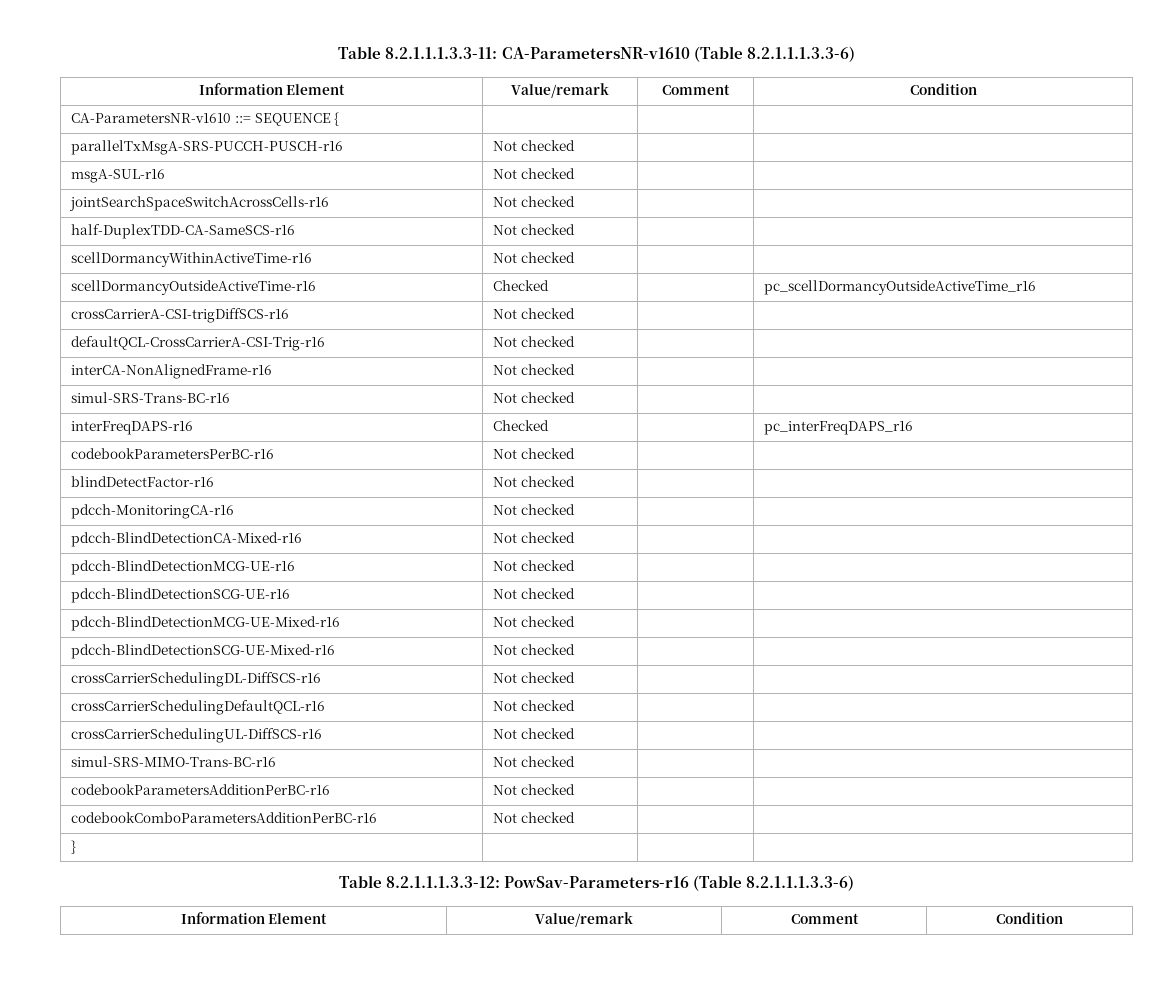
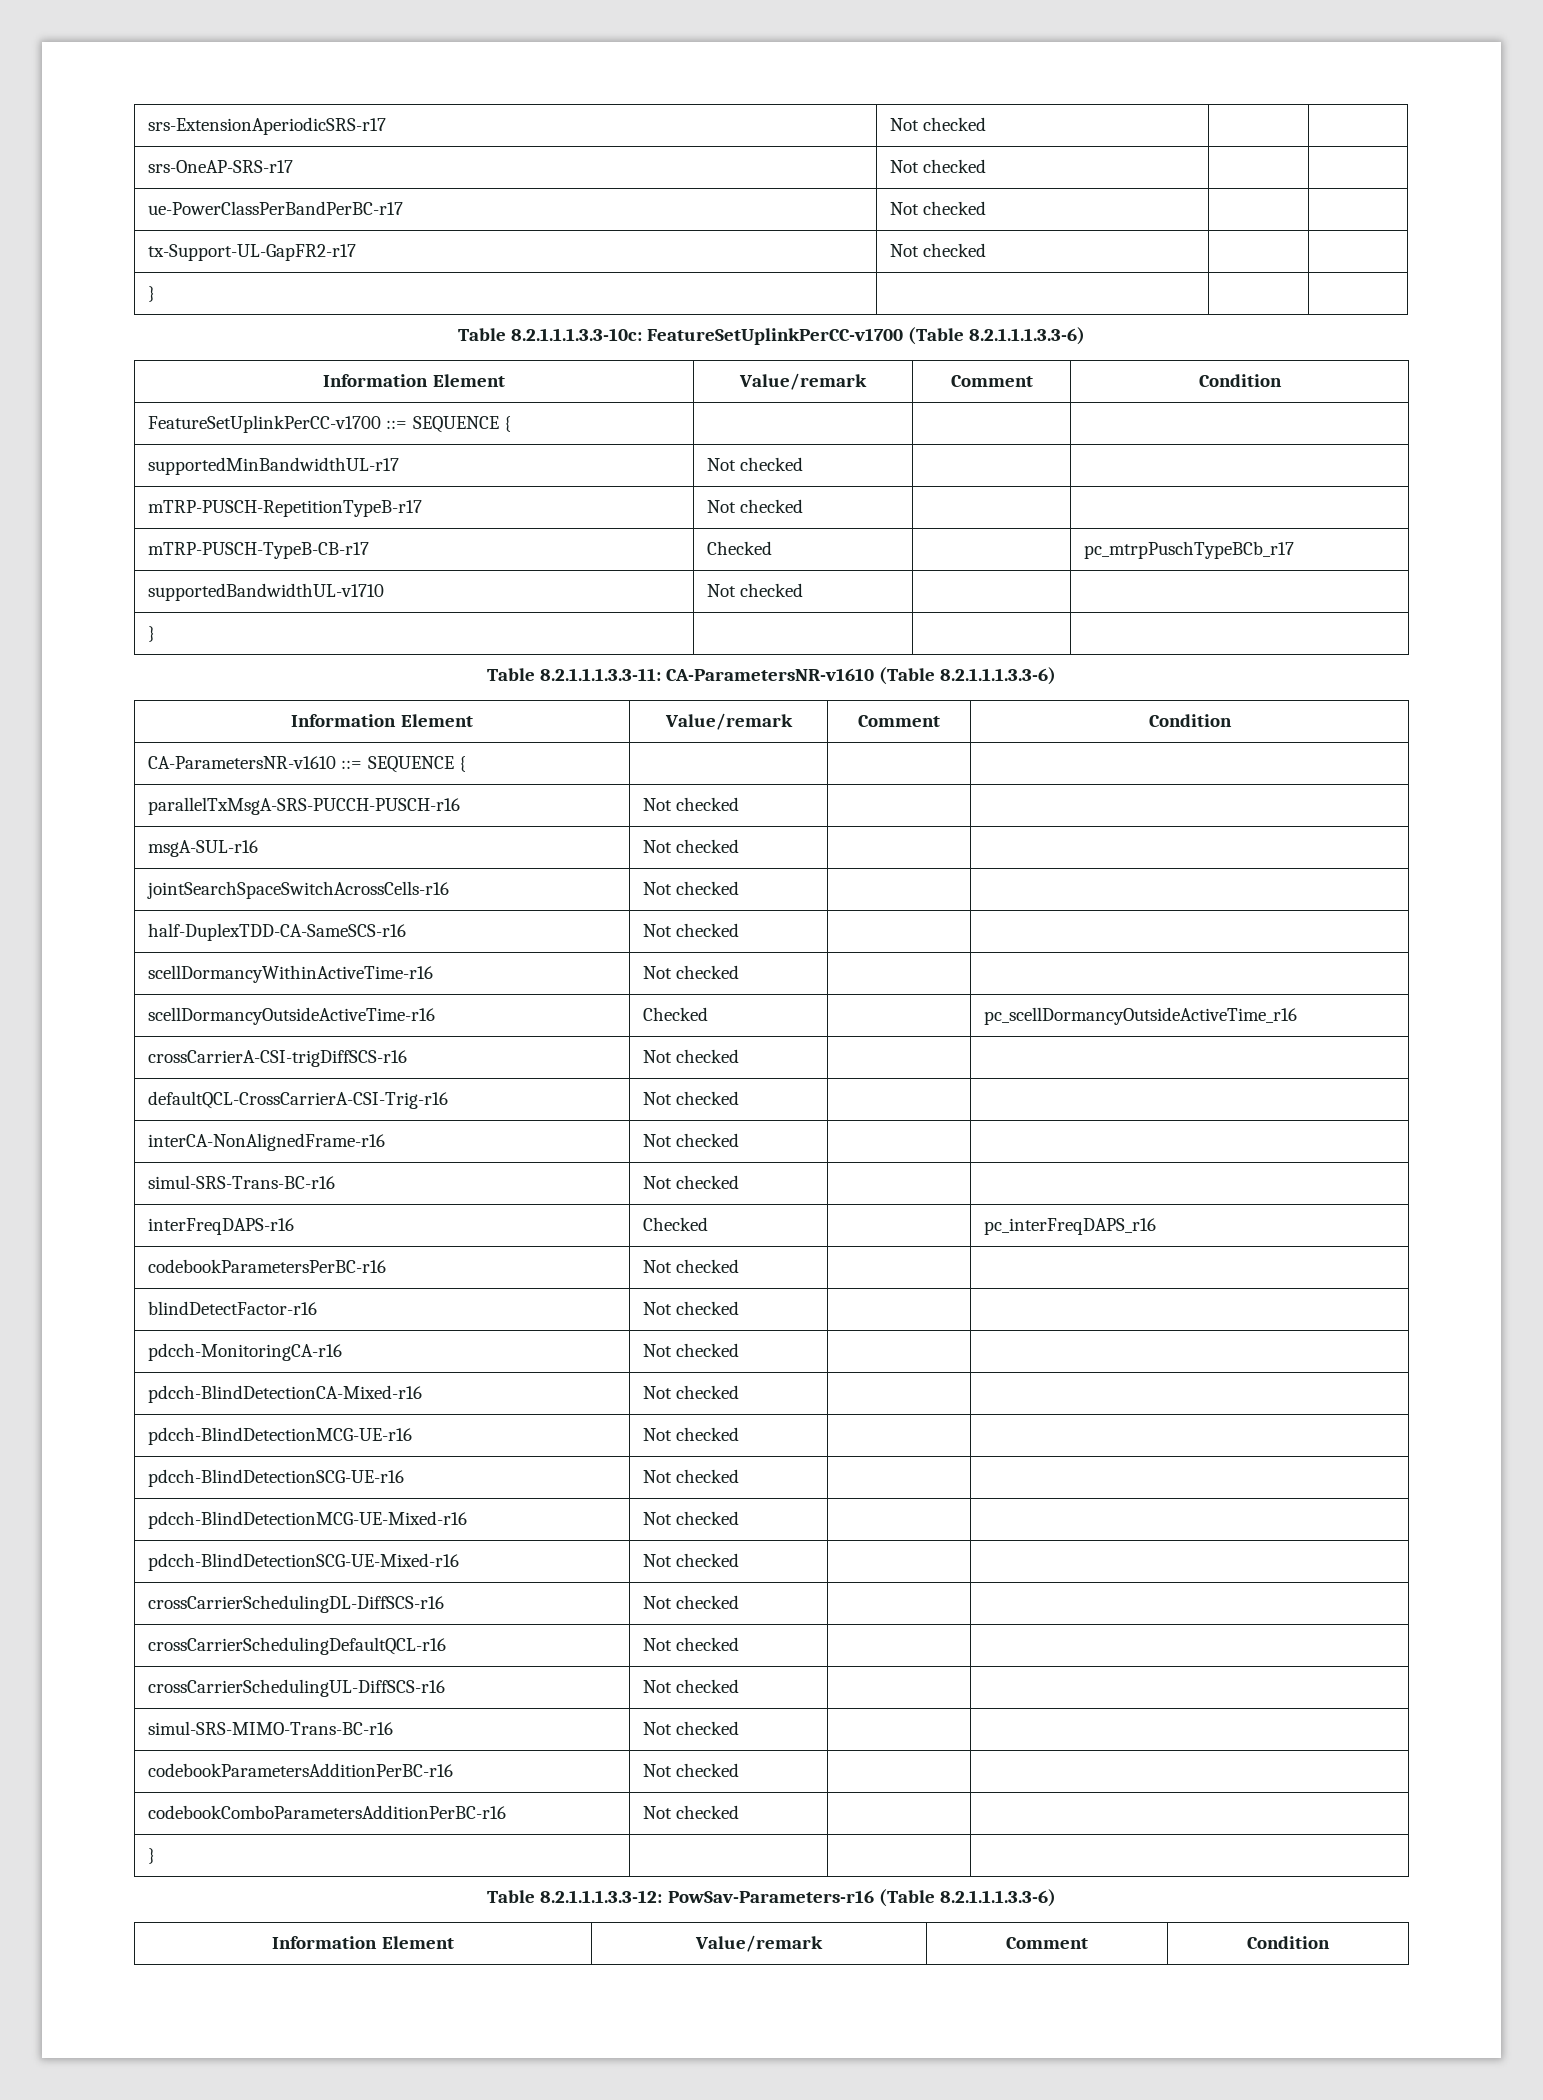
+ srs-ExtensionAperiodicSRS-r17 | Not checked | |
+ srs-OneAP-SRS-r17 | Not checked | |
+ ue-PowerClassPerBandPerBC-r17 | Not checked | |
+ tx-Support-UL-GapFR2-r17 | Not checked | |
+ } | | |
+ Table 8.2.1.1.1.3.3-10c: FeatureSetUplinkPerCC-v1700 (Table 8.2.1.1.1.3.3-6)
+ Information Element | Value/remark | Comment | Condition
+ FeatureSetUplinkPerCC-v1700 ::= SEQUENCE { | | |
+ supportedMinBandwidthUL-r17 | Not checked | |
+ mTRP-PUSCH-RepetitionTypeB-r17 | Not checked | |
+ mTRP-PUSCH-TypeB-CB-r17 | Checked | | pc_mtrpPuschTypeBCb_r17
+ supportedBandwidthUL-v1710 | Not checked | |
+ } | | |

